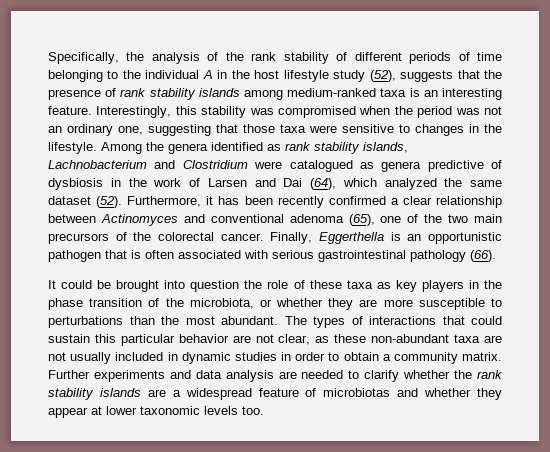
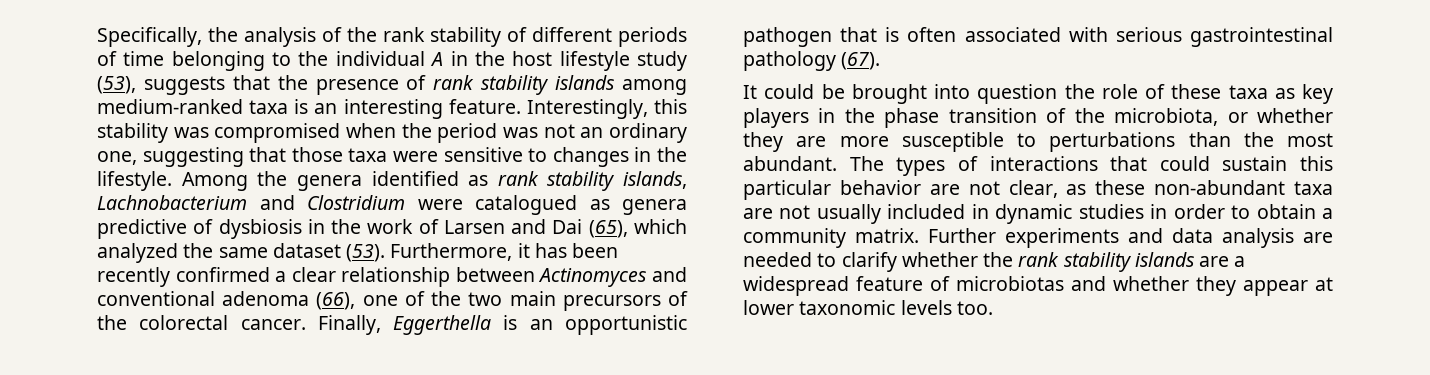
- Specifically, the analysis of the rank stability of different periods of time belonging to the individual A in the host lifestyle study (52), suggests that the presence of rank stability islands among medium-ranked taxa is an interesting feature.
+ Specifically, the analysis of the rank stability of different periods of time belonging to the individual A in the host lifestyle study (53), suggests that the presence of rank stability islands among medium-ranked taxa is an interesting feature.
- Among the genera identified as rank stability islands, Lachnobacterium and Clostridium were catalogued as genera predictive of dysbiosis in the work of Larsen and Dai (64), which analyzed the same dataset (52).
+ Among the genera identified as rank stability islands, Lachnobacterium and Clostridium were catalogued as genera predictive of dysbiosis in the work of Larsen and Dai (65), which analyzed the same dataset (53).
- Furthermore, it has been recently confirmed a clear relationship between Actinomyces and conventional adenoma (65), one of the two main precursors of the colorectal cancer.
+ Furthermore, it has been recently confirmed a clear relationship between Actinomyces and conventional adenoma (66), one of the two main precursors of the colorectal cancer.
- Finally, Eggerthella is an opportunistic pathogen that is often associated with serious gastrointestinal pathology (66).
+ Finally, Eggerthella is an opportunistic pathogen that is often associated with serious gastrointestinal pathology (67).

